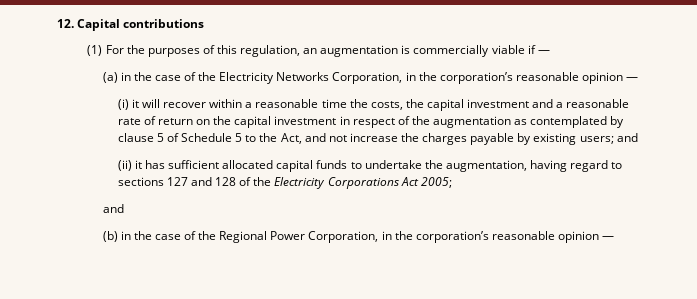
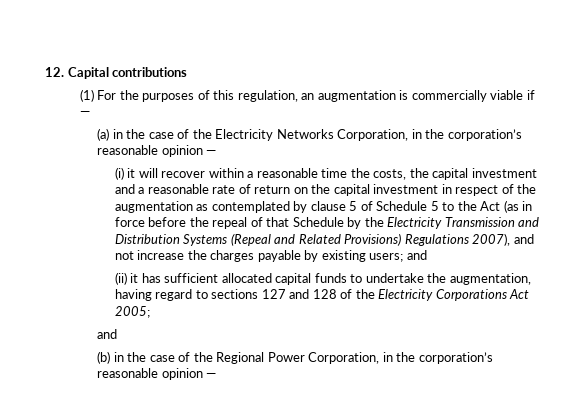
- (i) it will recover within a reasonable time the costs, the capital investment and a reasonable rate of return on the capital investment in respect of the augmentation as contemplated by clause 5 of Schedule 5 to the Act, and not increase the charges payable by existing users; and
+ (i) it will recover within a reasonable time the costs, the capital investment and a reasonable rate of return on the capital investment in respect of the augmentation as contemplated by clause 5 of Schedule 5 to the Act (as in force before the repeal of that Schedule by the Electricity Transmission and Distribution Systems (Repeal and Related Provisions) Regulations 2007), and not increase the charges payable by existing users; and

